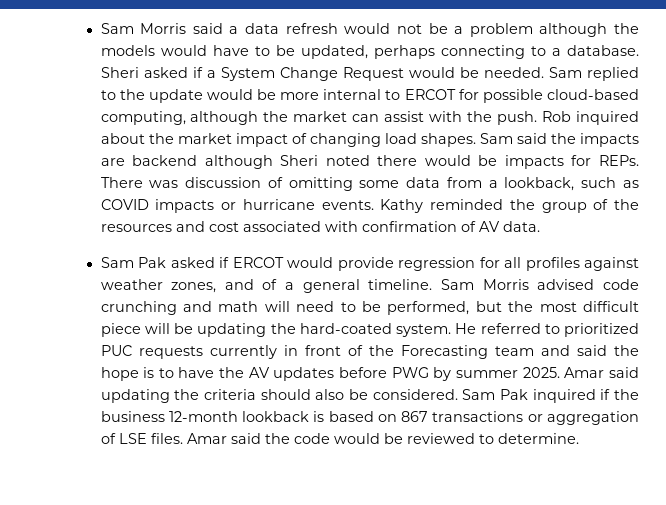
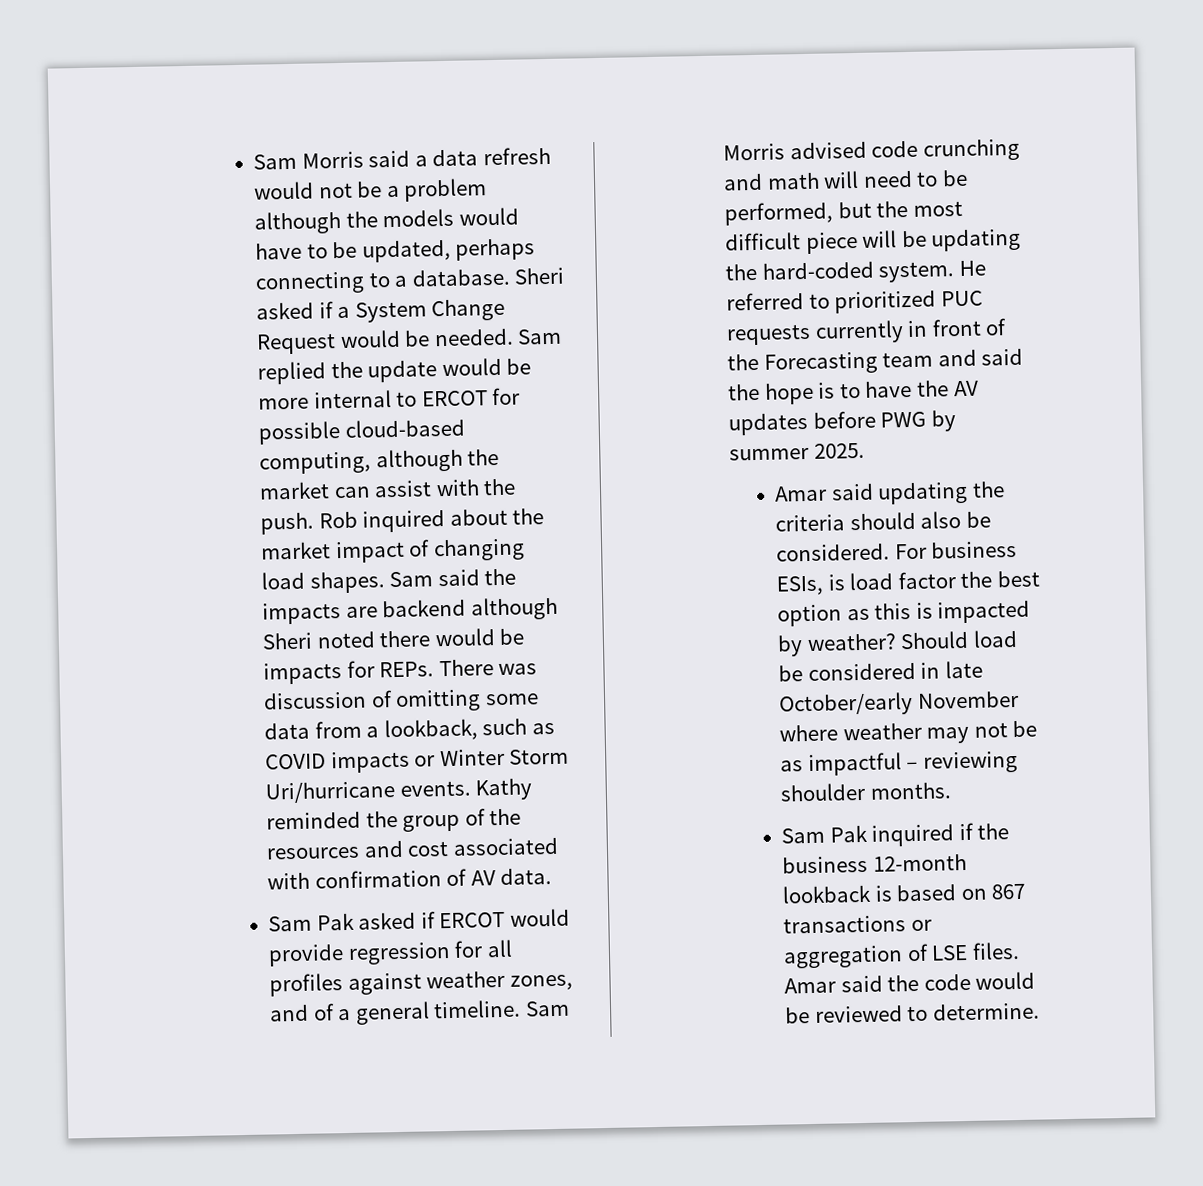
- Sam replied to the update would be more internal to ERCOT for possible cloud-based computing, although the market can assist with the push.
+ Sam replied the update would be more internal to ERCOT for possible cloud-based computing, although the market can assist with the push.
- There was discussion of omitting some data from a lookback, such as COVID impacts or hurricane events.
+ There was discussion of omitting some data from a lookback, such as COVID impacts or Winter Storm Uri/hurricane events.
- Sam Morris advised code crunching and math will need to be performed, but the most difficult piece will be updating the hard-coated system.
+ Sam Morris advised code crunching and math will need to be performed, but the most difficult piece will be updating the hard-coded system.
- He referred to prioritized PUC requests currently in front of the Forecasting team and said the hope is to have the AV updates before PWG by summer 2025. Amar said updating the criteria should also be considered. Sam Pak inquired if the business 12-month lookback is based on 867 transactions or aggregation of LSE files.
+ He referred to prioritized PUC requests currently in front of the Forecasting team and said the hope is to have the AV updates before PWG by summer 2025.
+ Amar said updating the criteria should also be considered. For business ESIs, is load factor the best option as this is impacted by weather? Should load be considered in late October/early November where weather may not be as impactful – reviewing shoulder months.
+ Sam Pak inquired if the business 12-month lookback is based on 867 transactions or aggregation of LSE files.

